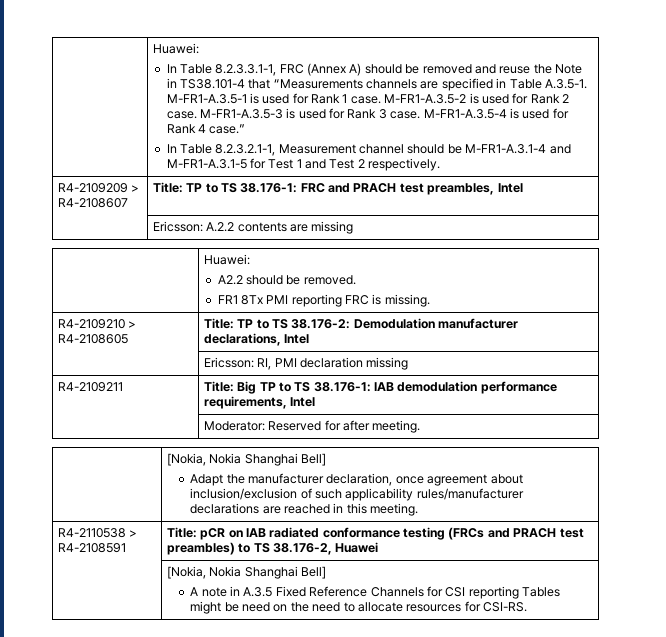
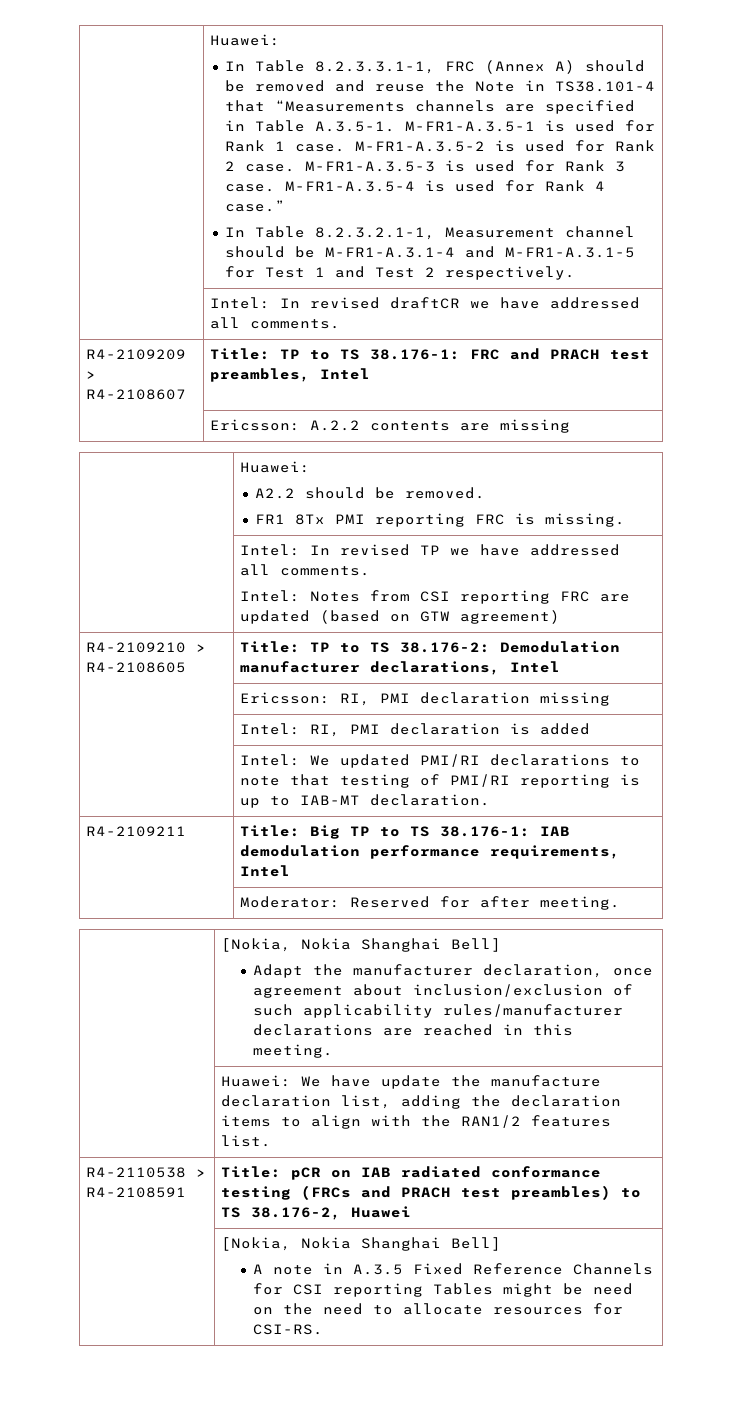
+ | Intel: In revised draftCR we have addressed all comments.
+ | Intel: In revised TP we have addressed all comments.
+ Intel: Notes from CSI reporting FRC are updated (based on GTW agreement)
+ | Intel: RI, PMI declaration is added
+ | Intel: We updated PMI/RI declarations to note that testing of PMI/RI reporting is up to IAB-MT declaration.
+ | Huawei: We have update the manufacture declaration list, adding the declaration items to align with the RAN1/2 features list.

